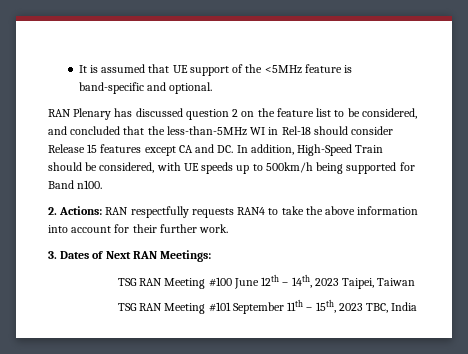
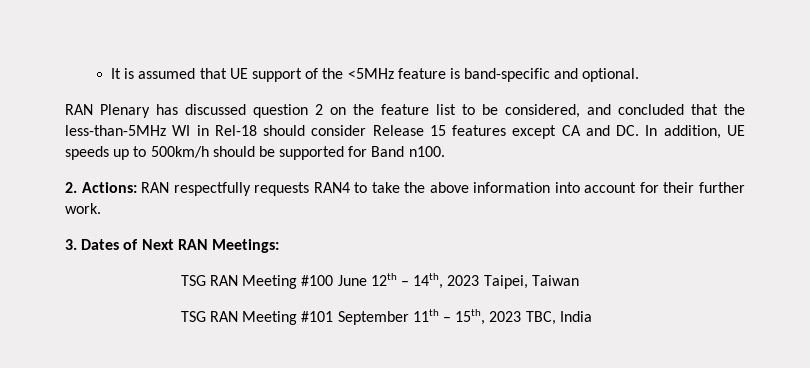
- RAN Plenary has discussed question 2 on the feature list to be considered, and concluded that the less-than-5MHz WI in Rel-18 should consider Release 15 features except CA and DC. In addition, High-Speed Train should be considered, with UE speeds up to 500km/h being supported for Band n100.
+ RAN Plenary has discussed question 2 on the feature list to be considered, and concluded that the less-than-5MHz WI in Rel-18 should consider Release 15 features except CA and DC. In addition, UE speeds up to 500km/h should be supported for Band n100.

